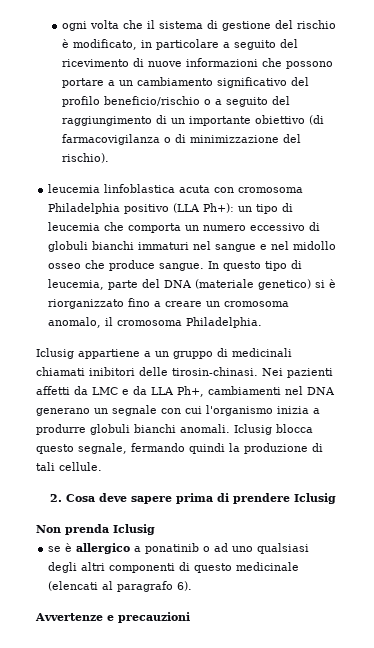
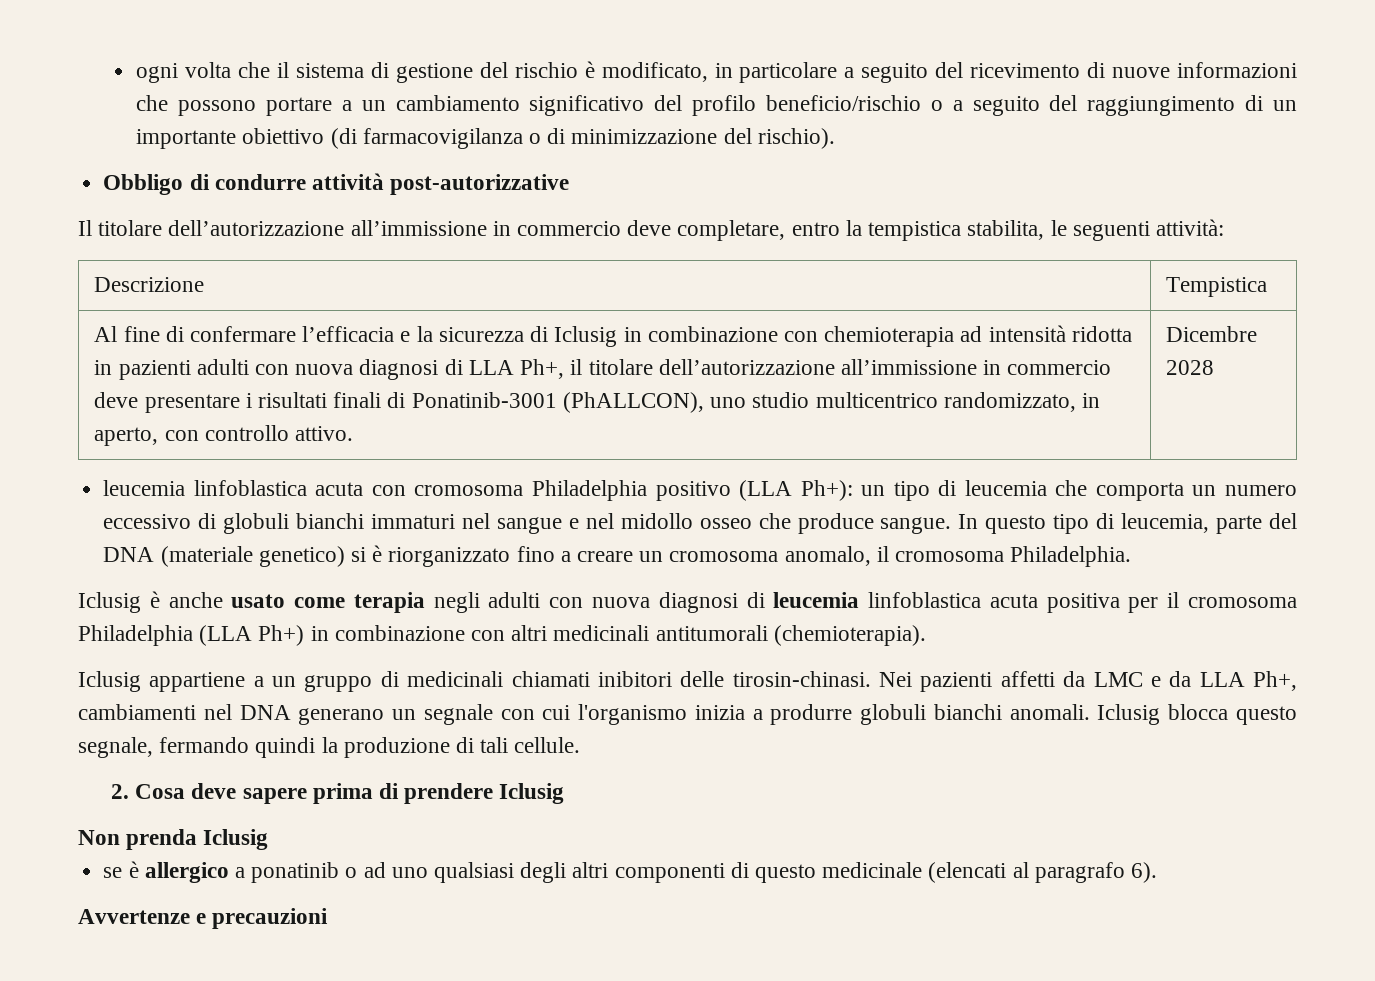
+ Obbligo di condurre attività post-autorizzative
+ Il titolare dell’autorizzazione all’immissione in commercio deve completare, entro la tempistica stabilita, le seguenti attività:
+ Descrizione | Tempistica
+ Al fine di confermare l’efficacia e la sicurezza di Iclusig in combinazione con chemioterapia ad intensità ridotta in pazienti adulti con nuova diagnosi di LLA Ph+, il titolare dell’autorizzazione all’immissione in commercio deve presentare i risultati finali di Ponatinib-3001 (PhALLCON), uno studio multicentrico randomizzato, in aperto, con controllo attivo. | Dicembre 2028
+ Iclusig è anche usato come terapia negli adulti con nuova diagnosi di leucemia linfoblastica acuta positiva per il cromosoma Philadelphia (LLA Ph+) in combinazione con altri medicinali antitumorali (chemioterapia).

